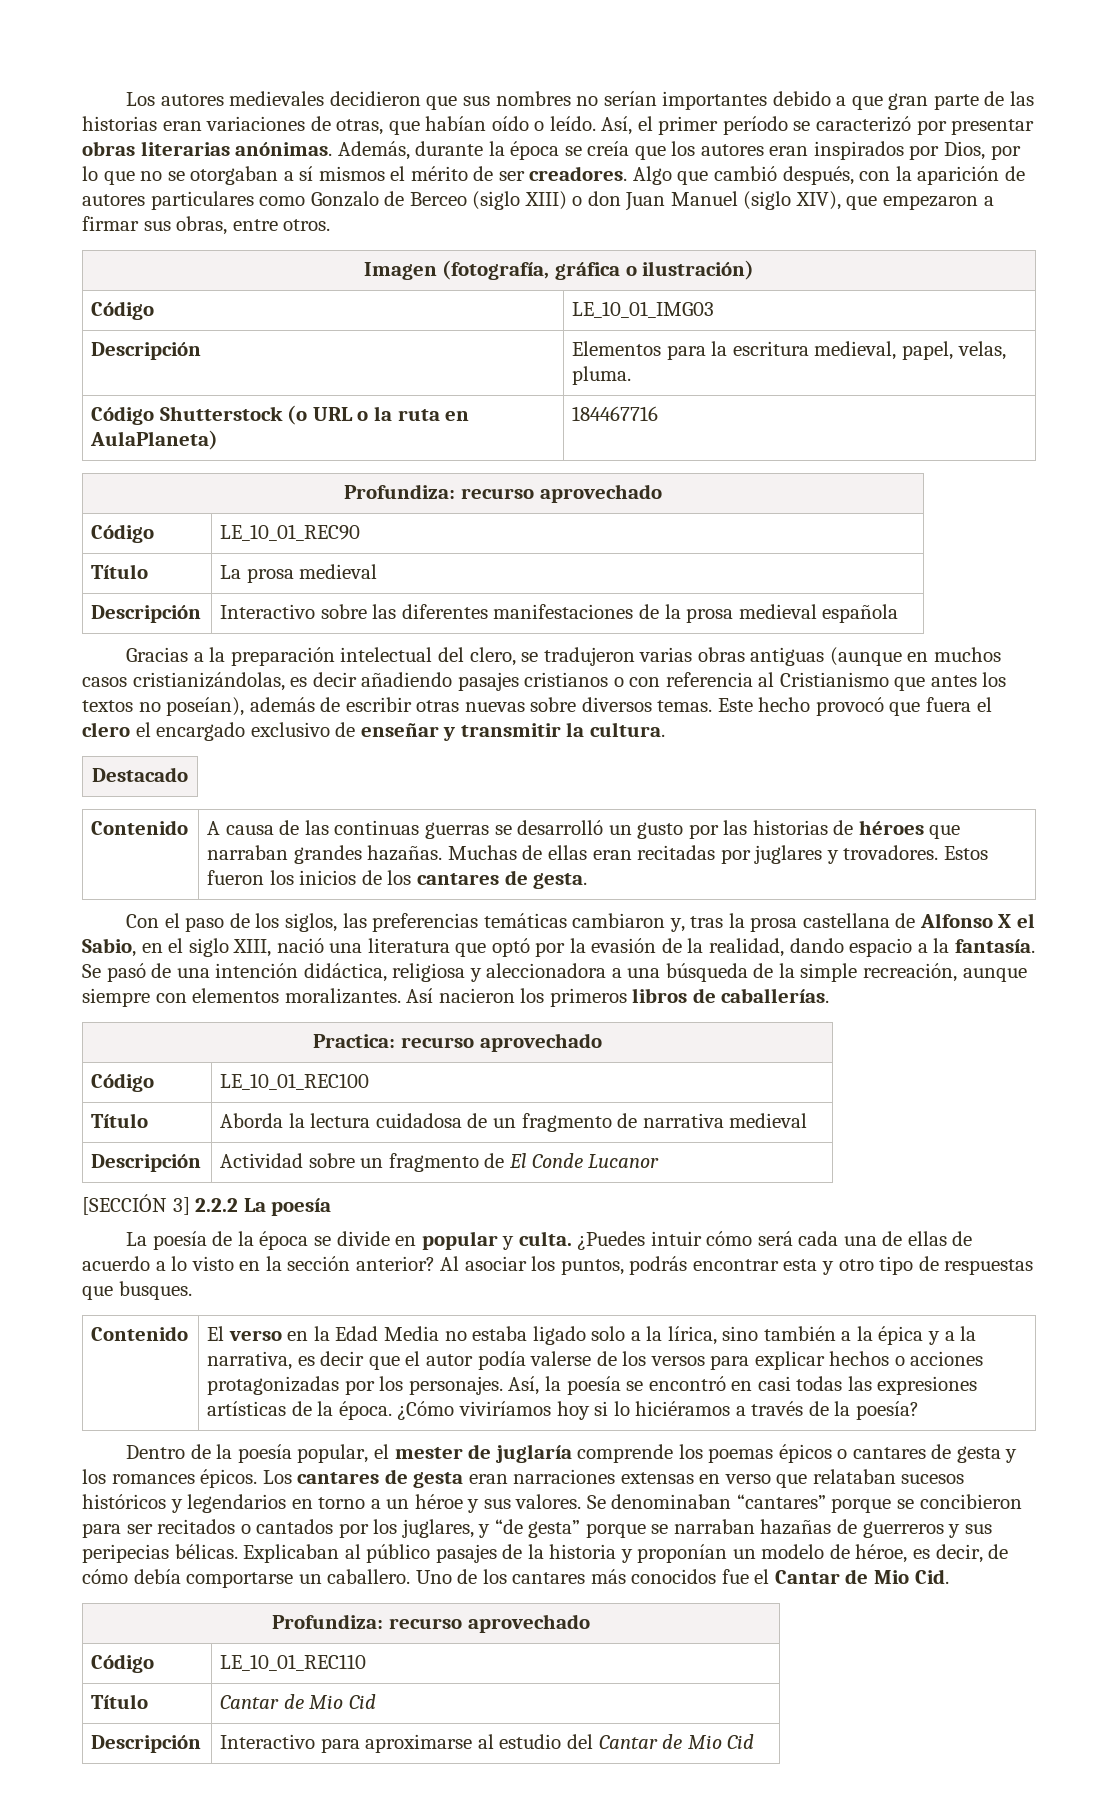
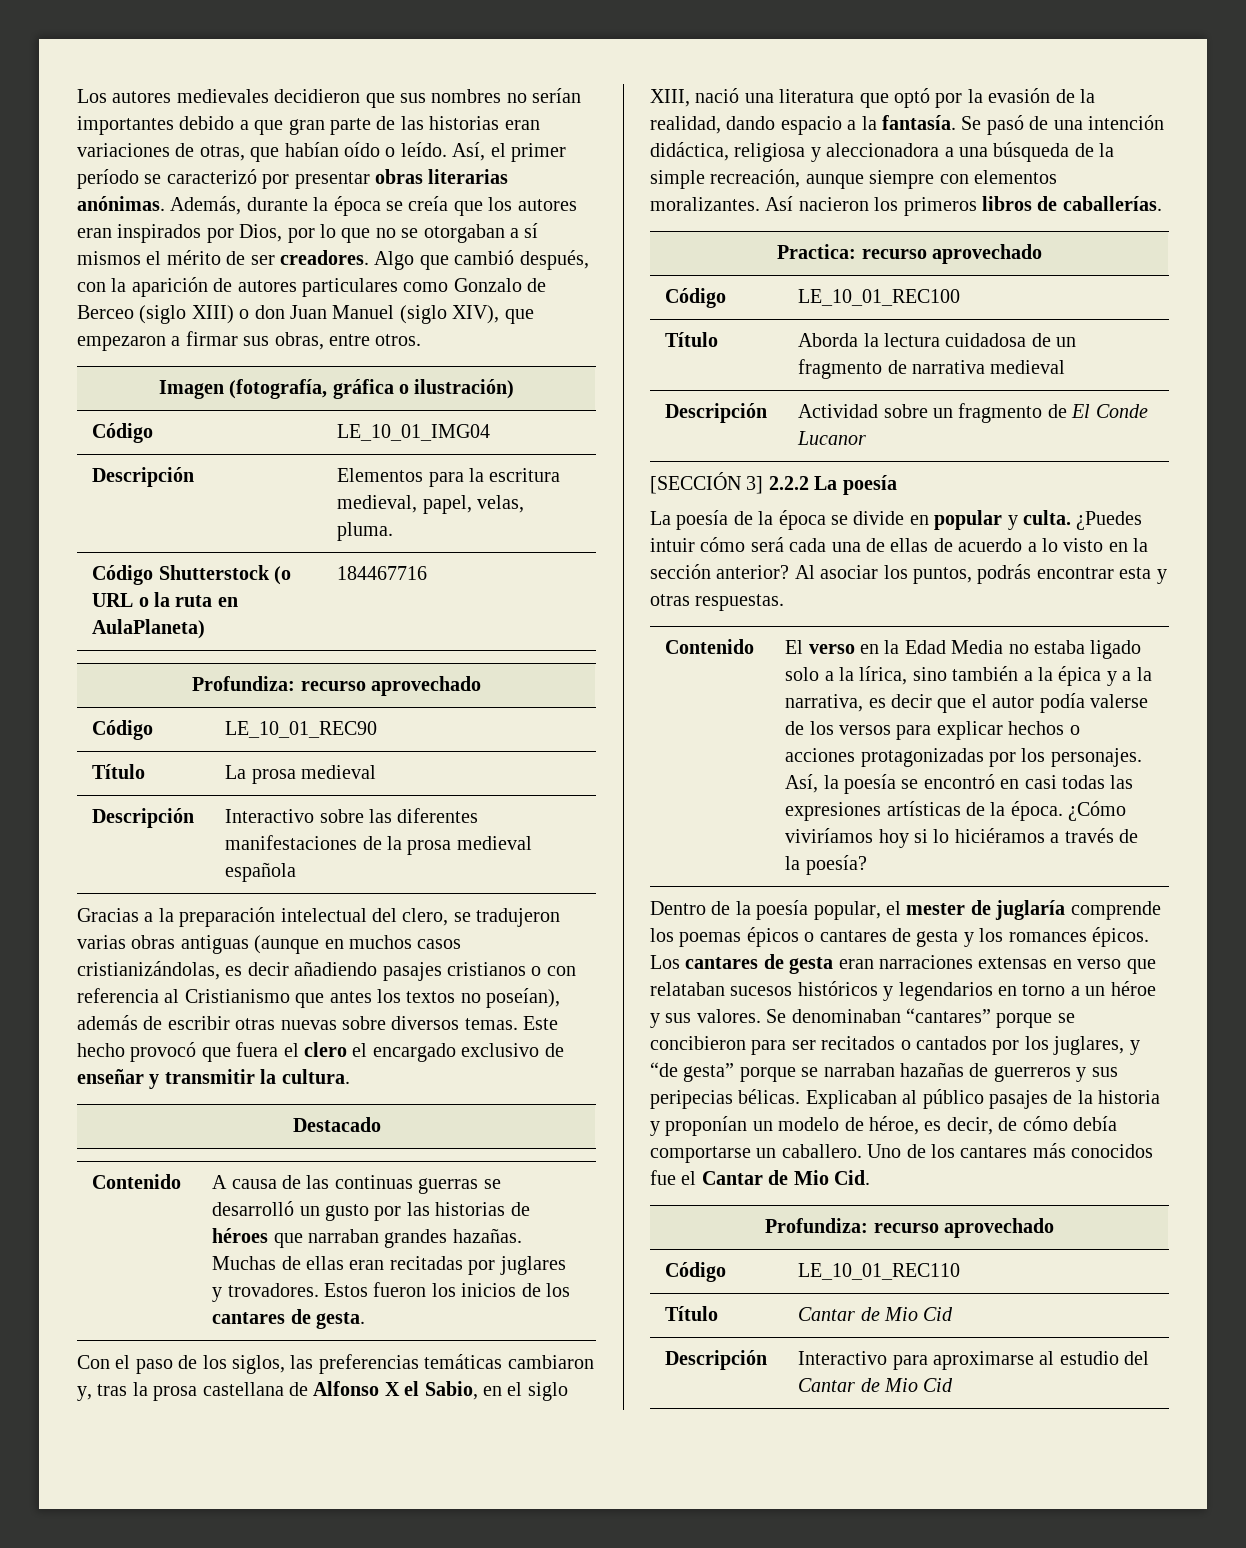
- Código | LE_10_01_IMG03
+ Código | LE_10_01_IMG04
- Al asociar los puntos, podrás encontrar esta y otro tipo de respuestas que busques.
+ Al asociar los puntos, podrás encontrar esta y otras respuestas.

